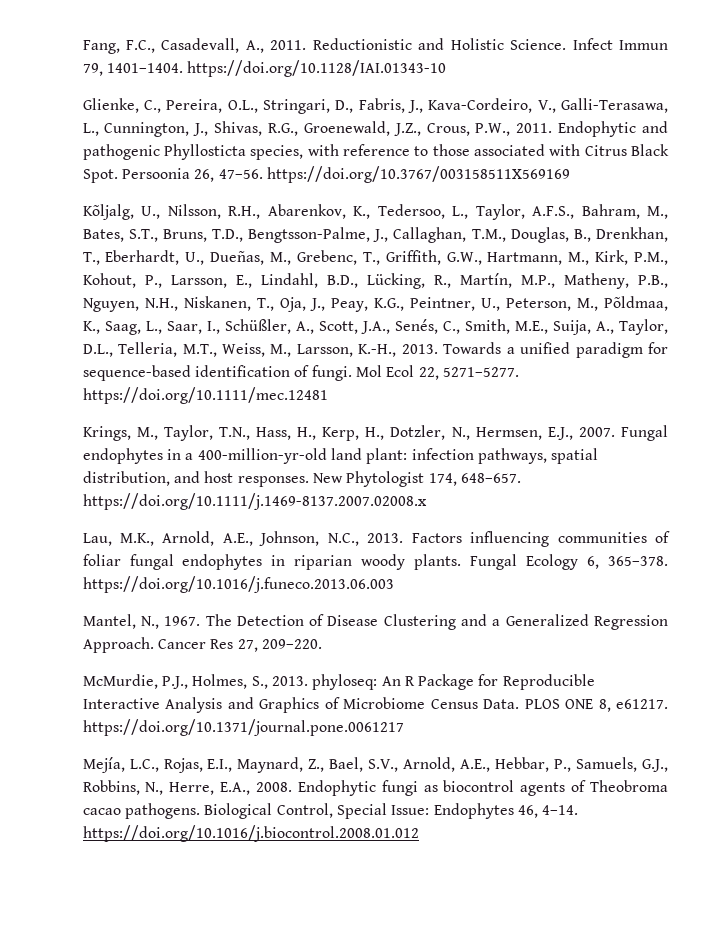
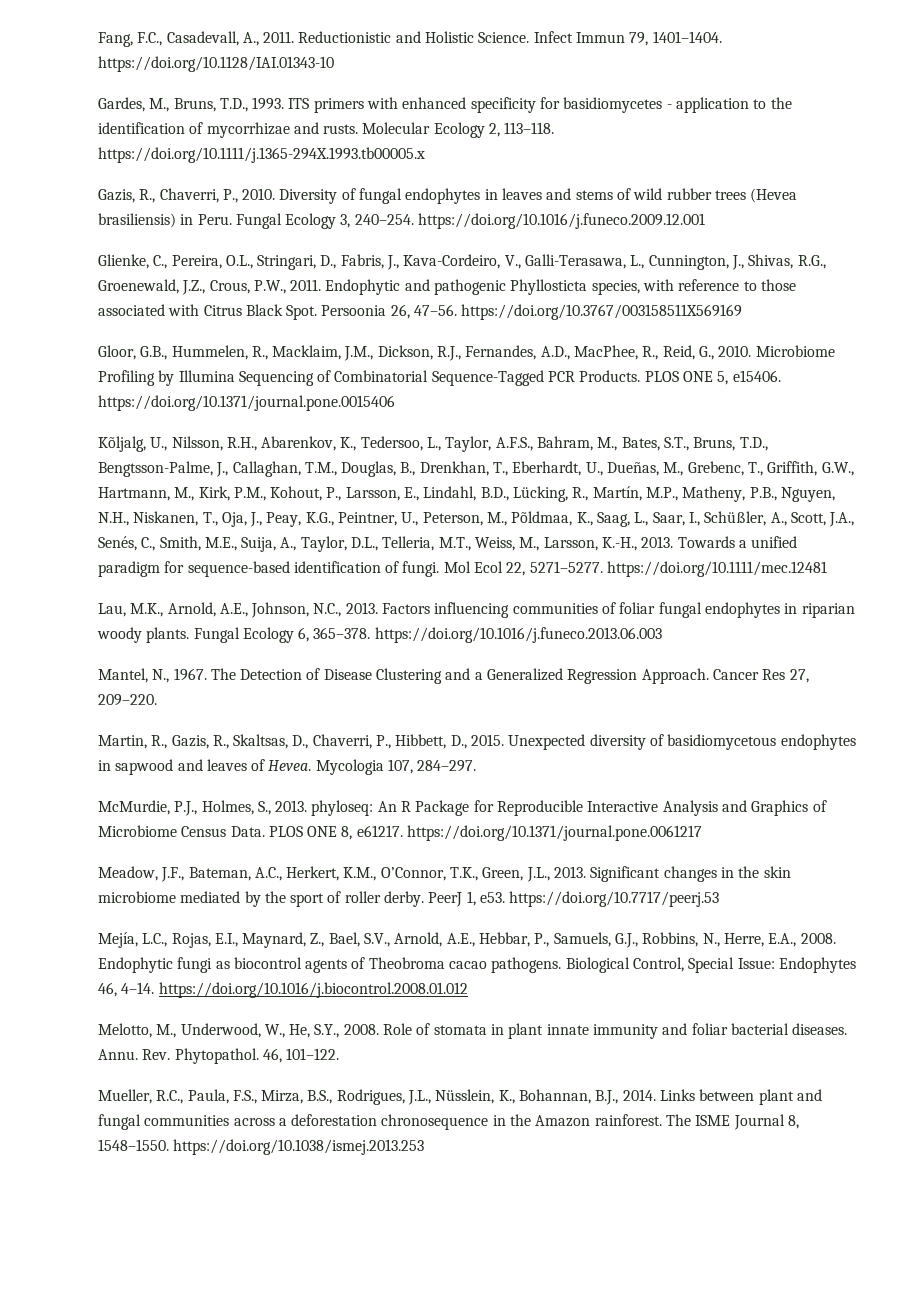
+ Gardes, M., Bruns, T.D., 1993. ITS primers with enhanced specificity for basidiomycetes - application to the identification of mycorrhizae and rusts. Molecular Ecology 2, 113–118. https://doi.org/10.1111/j.1365-294X.1993.tb00005.x
+ Gazis, R., Chaverri, P., 2010. Diversity of fungal endophytes in leaves and stems of wild rubber trees (Hevea brasiliensis) in Peru. Fungal Ecology 3, 240–254. https://doi.org/10.1016/j.funeco.2009.12.001
+ Gloor, G.B., Hummelen, R., Macklaim, J.M., Dickson, R.J., Fernandes, A.D., MacPhee, R., Reid, G., 2010. Microbiome Profiling by Illumina Sequencing of Combinatorial Sequence-Tagged PCR Products. PLOS ONE 5, e15406. https://doi.org/10.1371/journal.pone.0015406
- Krings, M., Taylor, T.N., Hass, H., Kerp, H., Dotzler, N., Hermsen, E.J., 2007. Fungal endophytes in a 400-million-yr-old land plant: infection pathways, spatial distribution, and host responses. New Phytologist 174, 648–657. https://doi.org/10.1111/j.1469-8137.2007.02008.x
+ Martin, R., Gazis, R., Skaltsas, D., Chaverri, P., Hibbett, D., 2015. Unexpected diversity of basidiomycetous endophytes in sapwood and leaves of Hevea. Mycologia 107, 284–297.
+ Meadow, J.F., Bateman, A.C., Herkert, K.M., O’Connor, T.K., Green, J.L., 2013. Significant changes in the skin microbiome mediated by the sport of roller derby. PeerJ 1, e53. https://doi.org/10.7717/peerj.53
+ Melotto, M., Underwood, W., He, S.Y., 2008. Role of stomata in plant innate immunity and foliar bacterial diseases. Annu. Rev. Phytopathol. 46, 101–122.
+ Mueller, R.C., Paula, F.S., Mirza, B.S., Rodrigues, J.L., Nüsslein, K., Bohannan, B.J., 2014. Links between plant and fungal communities across a deforestation chronosequence in the Amazon rainforest. The ISME Journal 8, 1548–1550. https://doi.org/10.1038/ismej.2013.253

